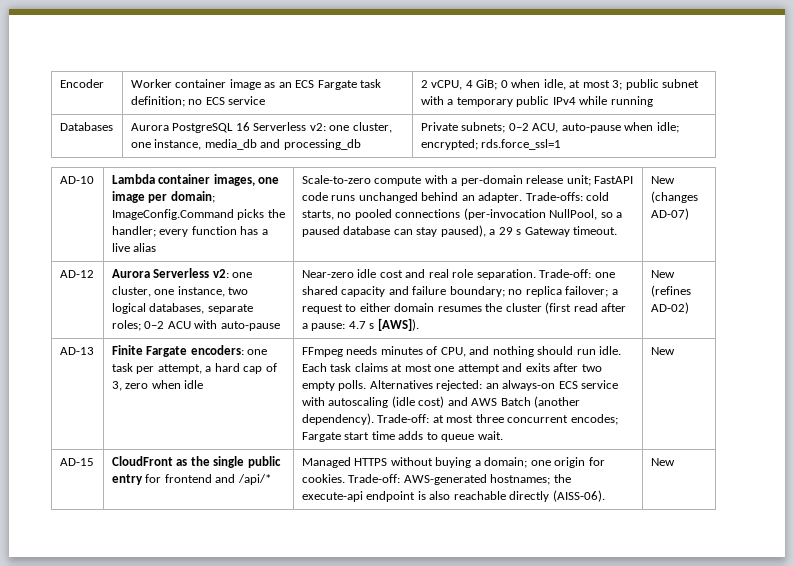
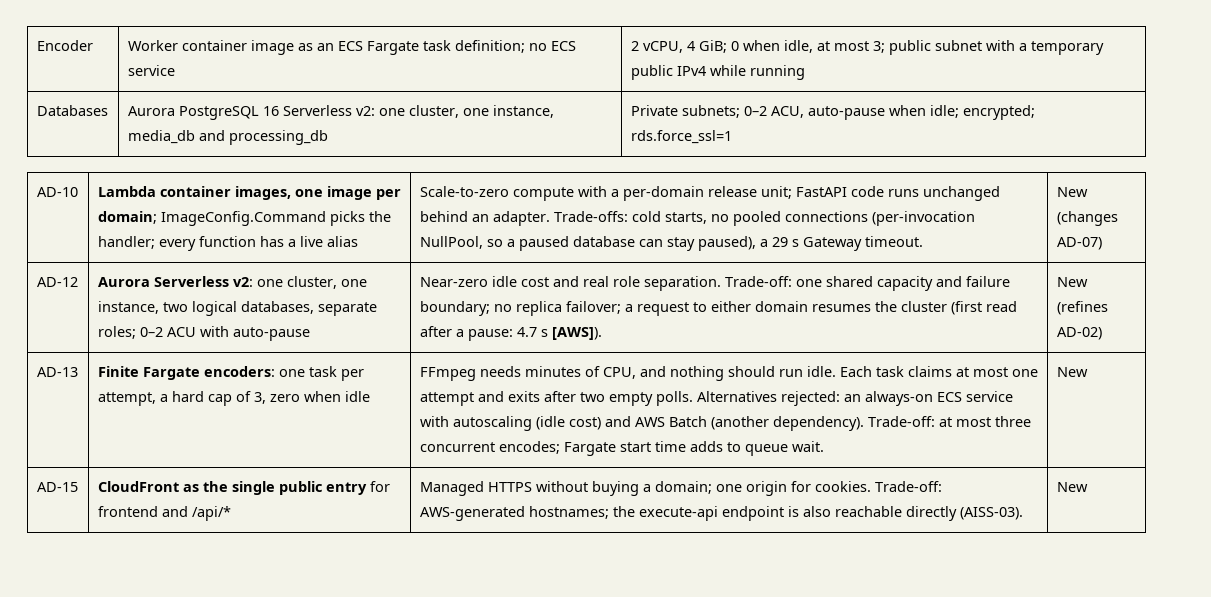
- AD-15 | CloudFront as the single public entry for frontend and /api/* | Managed HTTPS without buying a domain; one origin for cookies. Trade-off: AWS-generated hostnames; the execute-api endpoint is also reachable directly (AISS-06). | New
+ AD-15 | CloudFront as the single public entry for frontend and /api/* | Managed HTTPS without buying a domain; one origin for cookies. Trade-off: AWS-generated hostnames; the execute-api endpoint is also reachable directly (AISS-03). | New

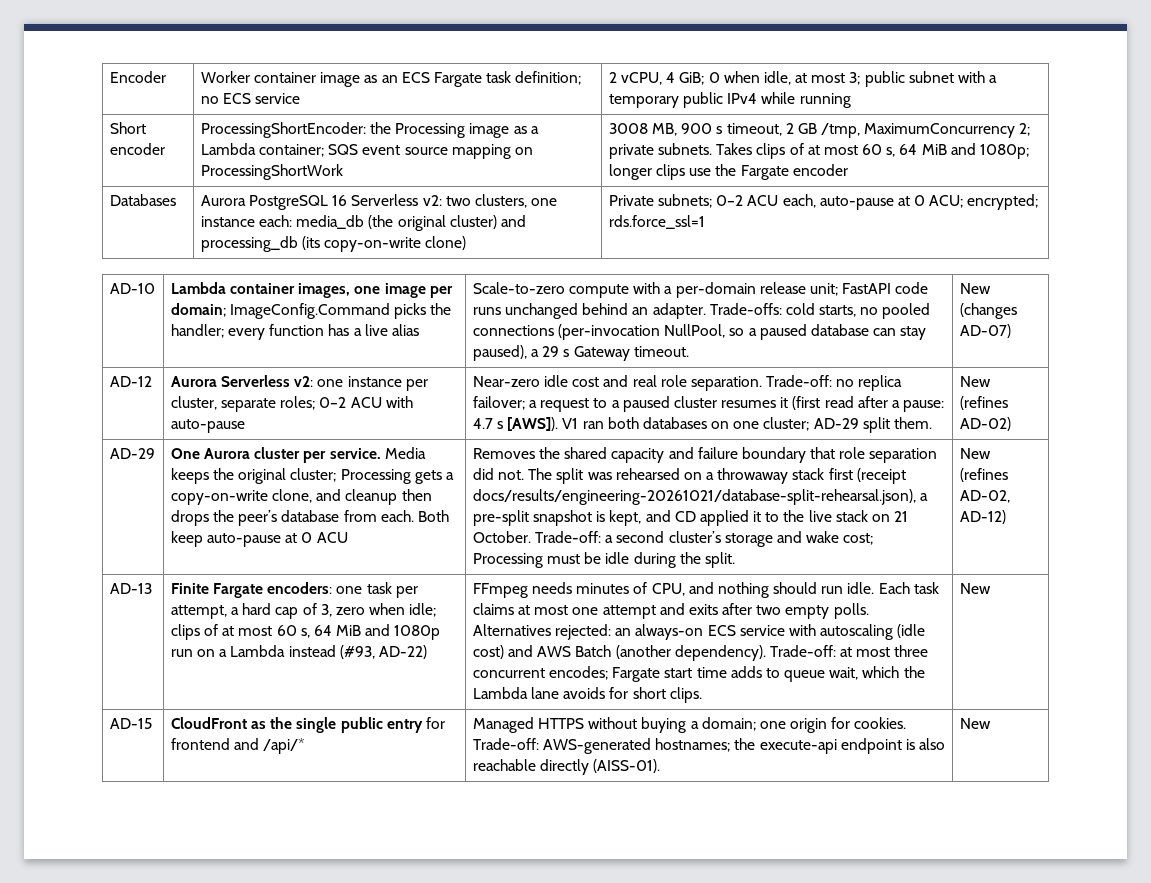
+ Short encoder | ProcessingShortEncoder: the Processing image as a Lambda container; SQS event source mapping on ProcessingShortWork | 3008 MB, 900 s timeout, 2 GB /tmp, MaximumConcurrency 2; private subnets. Takes clips of at most 60 s, 64 MiB and 1080p; longer clips use the Fargate encoder
- Databases | Aurora PostgreSQL 16 Serverless v2: one cluster, one instance, media_db and processing_db | Private subnets; 0–2 ACU, auto-pause when idle; encrypted; rds.force_ssl=1
+ Databases | Aurora PostgreSQL 16 Serverless v2: two clusters, one instance each: media_db (the original cluster) and processing_db (its copy-on-write clone) | Private subnets; 0–2 ACU each, auto-pause at 0 ACU; encrypted; rds.force_ssl=1
- Aurora Serverless v2: one cluster, one instance, two logical databases, separate roles; 0–2 ACU with auto-pause
+ Aurora Serverless v2: one instance per cluster, separate roles; 0–2 ACU with auto-pause
- Trade-off: one shared capacity and failure boundary; no replica failover; a request to either domain resumes the cluster (first read after a pause: 4.7 s [AWS]). | New (refines AD-02)
+ Trade-off: no replica failover; a request to a paused cluster resumes it (first read after a pause: 4.7 s [AWS]). V1 ran both databases on one cluster; AD-29 split them. | New (refines AD-02)
+ AD-29 | One Aurora cluster per service. Media keeps the original cluster; Processing gets a copy-on-write clone, and cleanup then drops the peer’s database from each. Both keep auto-pause at 0 ACU | Removes the shared capacity and failure boundary that role separation did not. The split was rehearsed on a throwaway stack first (receipt docs/results/engineering-20261021/database-split-rehearsal.json), a pre-split snapshot is kept, and CD applied it to the live stack on 21 October. Trade-off: a second cluster’s storage and wake cost; Processing must be idle during the split. | New (refines AD-02, AD-12)
- Finite Fargate encoders: one task per attempt, a hard cap of 3, zero when idle
+ Finite Fargate encoders: one task per attempt, a hard cap of 3, zero when idle; clips of at most 60 s, 64 MiB and 1080p run on a Lambda instead (#93, AD-22)
- Trade-off: at most three concurrent encodes; Fargate start time adds to queue wait.
+ Trade-off: at most three concurrent encodes; Fargate start time adds to queue wait, which the Lambda lane avoids for short clips.
- AD-15 | CloudFront as the single public entry for frontend and /api/* | Managed HTTPS without buying a domain; one origin for cookies. Trade-off: AWS-generated hostnames; the execute-api endpoint is also reachable directly (AISS-03). | New
+ AD-15 | CloudFront as the single public entry for frontend and /api/* | Managed HTTPS without buying a domain; one origin for cookies. Trade-off: AWS-generated hostnames; the execute-api endpoint is also reachable directly (AISS-01). | New

